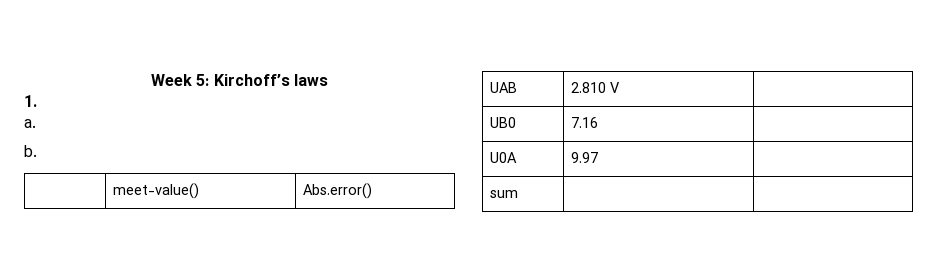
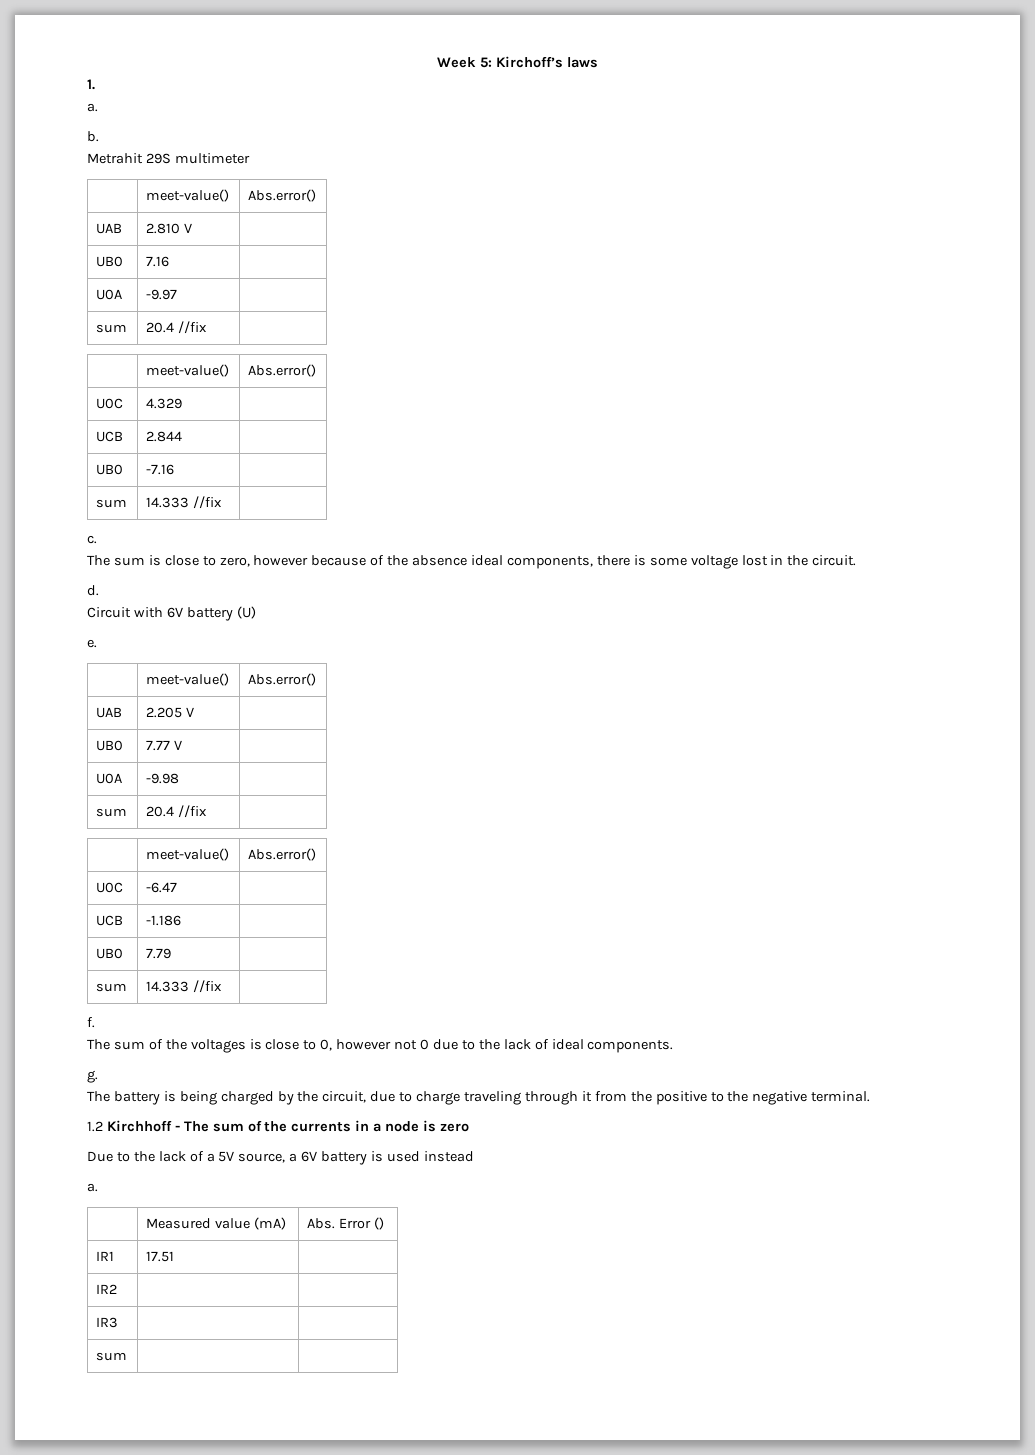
+ Metrahit 29S multimeter
- U0A | 9.97 |
+ U0A | -9.97 |
+ sum | 20.4 //fix |
+ | meet-value() | Abs.error()
+ U0C | 4.329 |
+ UCB | 2.844 |
+ UB0 | -7.16 |
+ sum | 14.333 //fix |
+ c.
+ The sum is close to zero, however because of the absence ideal components, there is some voltage lost in the circuit.
+ d.
+ Circuit with 6V battery (U)
+ e.
+ | meet-value() | Abs.error()
+ UAB | 2.205 V |
+ UB0 | 7.77 V |
+ U0A | -9.98 |
+ sum | 20.4 //fix |
+ | meet-value() | Abs.error()
+ U0C | -6.47 |
+ UCB | -1.186 |
+ UB0 | 7.79 |
+ sum | 14.333 //fix |
+ f.
+ The sum of the voltages is close to 0, however not 0 due to the lack of ideal components.
+ g.
+ The battery is being charged by the circuit, due to charge traveling through it from the positive to the negative terminal.
+ 1.2 Kirchhoff - The sum of the currents in a node is zero
+ Due to the lack of a 5V source, a 6V battery is used instead
+ a.
+ | Measured value (mA) | Abs. Error ()
+ IR1 | 17.51 |
+ IR2 | |
+ IR3 | |

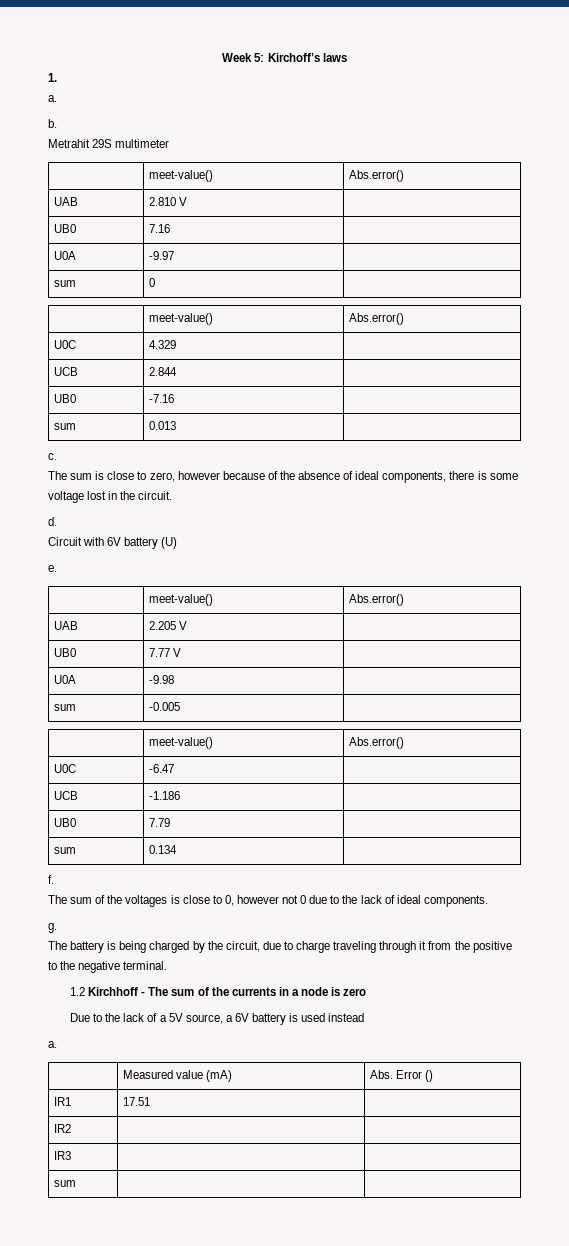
  U0A | -9.97 |
- sum | 20.4 //fix |
+ sum | 0 |
  UB0 | -7.16 |
- sum | 14.333 //fix |
+ sum | 0.013 |
- The sum is close to zero, however because of the absence ideal components, there is some voltage lost in the circuit.
+ The sum is close to zero, however because of the absence of ideal components, there is some voltage lost in the circuit.
  U0A | -9.98 |
- sum | 20.4 //fix |
+ sum | -0.005 |
  UB0 | 7.79 |
- sum | 14.333 //fix |
+ sum | 0.134 |

